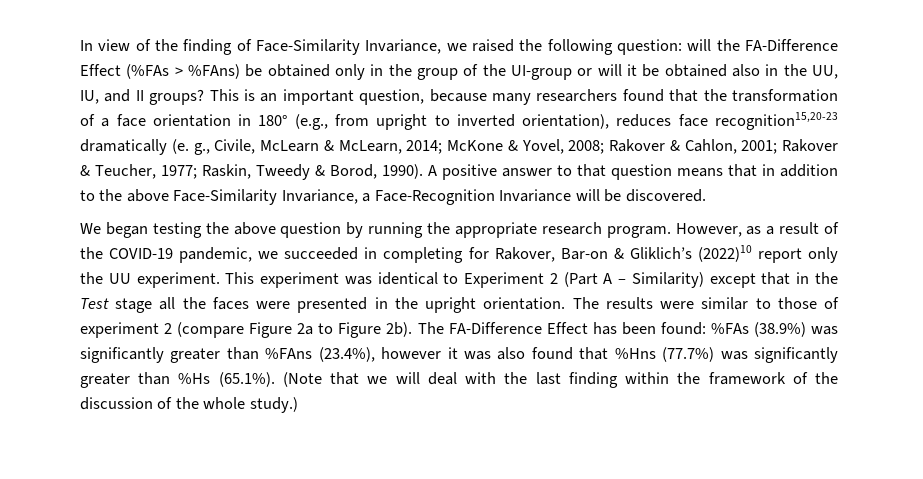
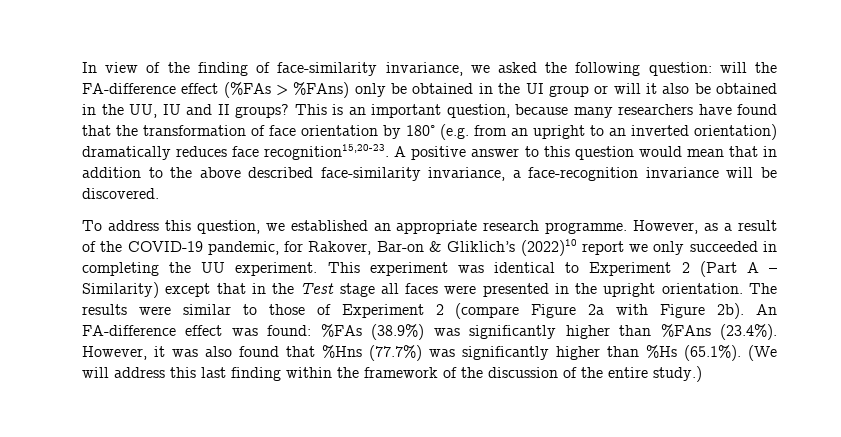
- In view of the finding of Face-Similarity Invariance, we raised the following question: will the FA-Difference Effect (%FAs > %FAns) be obtained only in the group of the UI-group or will it be obtained also in the UU, IU, and II groups?
+ In view of the finding of face-similarity invariance, we asked the following question: will the FA-difference effect (%FAs > %FAns) only be obtained in the UI group or will it also be obtained in the UU, IU and II groups?
- This is an important question, because many researchers found that the transformation of a face orientation in 180° (e.g., from upright to inverted orientation), reduces face recognition15,20-23 dramatically (e. g., Civile, McLearn & McLearn, 2014; McKone & Yovel, 2008; Rakover & Cahlon, 2001; Rakover & Teucher, 1977; Raskin, Tweedy & Borod, 1990). A positive answer to that question means that in addition to the above Face-Similarity Invariance, a Face-Recognition Invariance will be discovered.
- We began testing the above question by running the appropriate research program.
+ This is an important question, because many researchers have found that the transformation of face orientation by 180° (e.g. from an upright to an inverted orientation) dramatically reduces face recognition15,20-23. A positive answer to this question would mean that in addition to the above described face-similarity invariance, a face-recognition invariance will be discovered.
+ To address this question, we established an appropriate research programme.
- However, as a result of the COVID-19 pandemic, we succeeded in completing for Rakover, Bar-on & Gliklich’s (2022)10 report only the UU experiment.
+ However, as a result of the COVID-19 pandemic, for Rakover, Bar-on & Gliklich’s (2022)10 report we only succeeded in completing the UU experiment.
- This experiment was identical to Experiment 2 (Part A – Similarity) except that in the Test stage all the faces were presented in the upright orientation.
+ This experiment was identical to Experiment 2 (Part A – Similarity) except that in the Test stage all faces were presented in the upright orientation.
- The results were similar to those of experiment 2 (compare Figure 2a to Figure 2b).
+ The results were similar to those of Experiment 2 (compare Figure 2a with Figure 2b).
- The FA-Difference Effect has been found: %FAs (38.9%) was significantly greater than %FAns (23.4%), however it was also found that %Hns (77.7%) was significantly greater than %Hs (65.1%). (Note that we will deal with the last finding within the framework of the discussion of the whole study.)
+ An FA-difference effect was found: %FAs (38.9%) was significantly higher than %FAns (23.4%). However, it was also found that %Hns (77.7%) was significantly higher than %Hs (65.1%). (We will address this last finding within the framework of the discussion of the entire study.)

